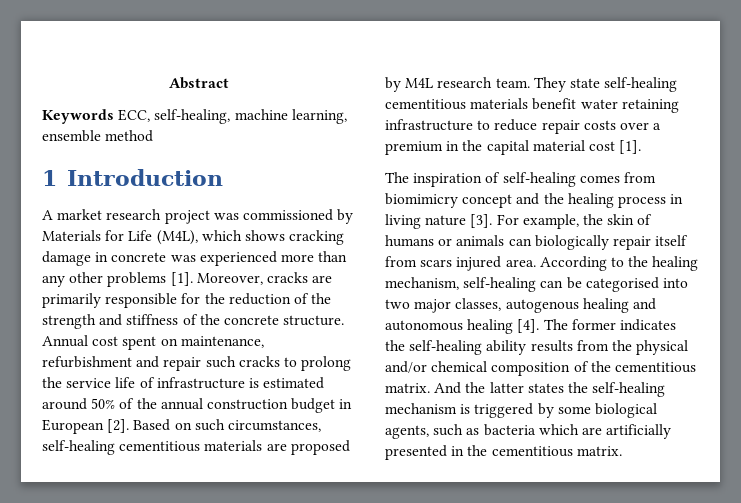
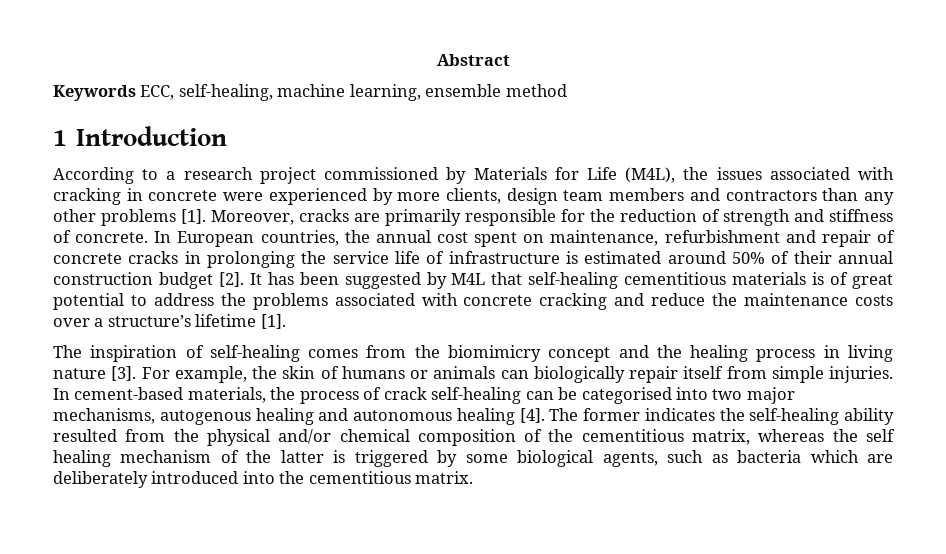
- A market research project was commissioned by Materials for Life (M4L), which shows cracking damage in concrete was experienced more than any other problems [1].
+ According to a research project commissioned by Materials for Life (M4L), the issues associated with cracking in concrete were experienced by more clients, design team members and contractors than any other problems [1].
- Moreover, cracks are primarily responsible for the reduction of the strength and stiffness of the concrete structure. Annual cost spent on maintenance, refurbishment and repair such cracks to prolong the service life of infrastructure is estimated around 50% of the annual construction budget in European [2]. Based on such circumstances, self-healing cementitious materials are proposed by M4L research team. They state self-healing cementitious materials benefit water retaining infrastructure to reduce repair costs over a premium in the capital material cost [1].
+ Moreover, cracks are primarily responsible for the reduction of strength and stiffness of concrete. In European countries, the annual cost spent on maintenance, refurbishment and repair of concrete cracks in prolonging the service life of infrastructure is estimated around 50% of their annual construction budget [2]. It has been suggested by M4L that self-healing cementitious materials is of great potential to address the problems associated with concrete cracking and reduce the maintenance costs over a structure’s lifetime [1].
- The inspiration of self-healing comes from biomimicry concept and the healing process in living nature [3].
+ The inspiration of self-healing comes from the biomimicry concept and the healing process in living nature [3].
- For example, the skin of humans or animals can biologically repair itself from scars injured area. According to the healing mechanism, self-healing can be categorised into two major classes, autogenous healing and autonomous healing [4].
+ For example, the skin of humans or animals can biologically repair itself from simple injuries. In cement-based materials, the process of crack self-healing can be categorised into two major mechanisms, autogenous healing and autonomous healing [4].
- The former indicates the self-healing ability results from the physical and/or chemical composition of the cementitious matrix. And the latter states the self-healing mechanism is triggered by some biological agents, such as bacteria which are artificially presented in the cementitious matrix.
+ The former indicates the self-healing ability resulted from the physical and/or chemical composition of the cementitious matrix, whereas the self healing mechanism of the latter is triggered by some biological agents, such as bacteria which are deliberately introduced into the cementitious matrix.

